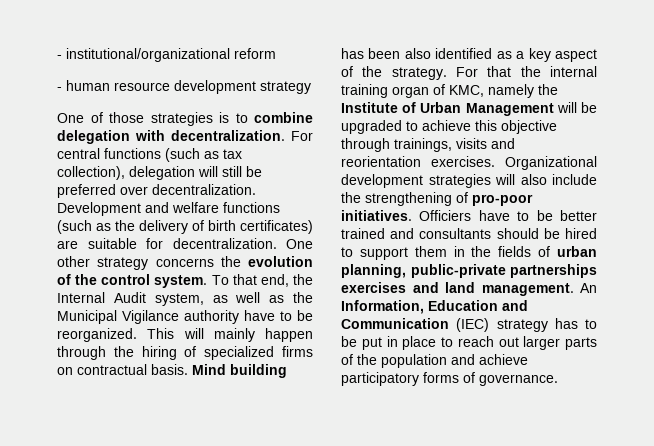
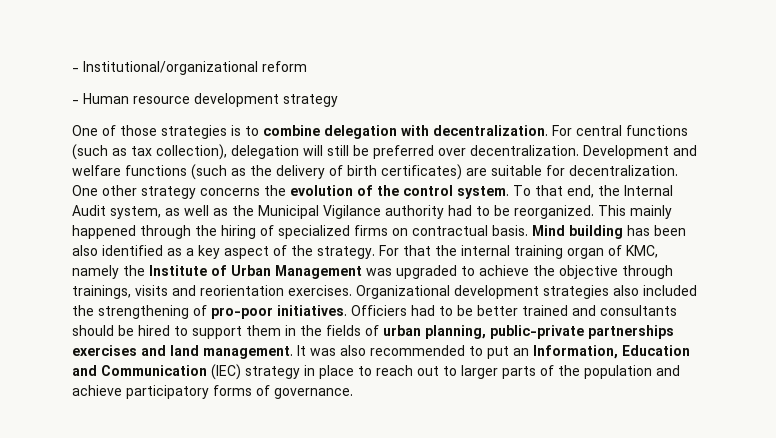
- - institutional/organizational reform
+ - Institutional/organizational reform
- - human resource development strategy
+ - Human resource development strategy
- To that end, the Internal Audit system, as well as the Municipal Vigilance authority have to be reorganized.
+ To that end, the Internal Audit system, as well as the Municipal Vigilance authority had to be reorganized.
- This will mainly happen through the hiring of specialized firms on contractual basis.
+ This mainly happened through the hiring of specialized firms on contractual basis.
- For that the internal training organ of KMC, namely the Institute of Urban Management will be upgraded to achieve this objective through trainings, visits and reorientation exercises.
+ For that the internal training organ of KMC, namely the Institute of Urban Management was upgraded to achieve the objective through trainings, visits and reorientation exercises.
- Organizational development strategies will also include the strengthening of pro-poor initiatives.
+ Organizational development strategies also included the strengthening of pro-poor initiatives.
- Officiers have to be better trained and consultants should be hired to support them in the fields of urban planning, public-private partnerships exercises and land management.
+ Officiers had to be better trained and consultants should be hired to support them in the fields of urban planning, public-private partnerships exercises and land management.
- An Information, Education and Communication (IEC) strategy has to be put in place to reach out larger parts of the population and achieve participatory forms of governance.
+ It was also recommended to put an Information, Education and Communication (IEC) strategy in place to reach out to larger parts of the population and achieve participatory forms of governance.

